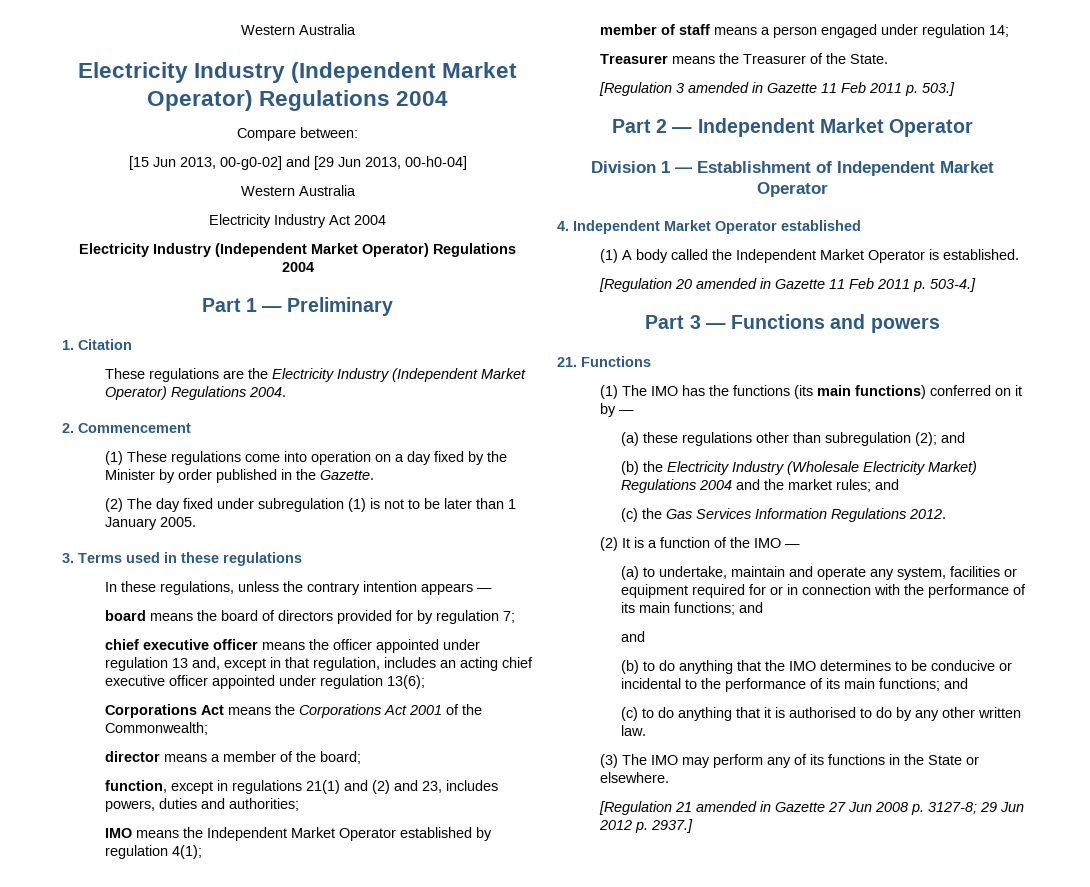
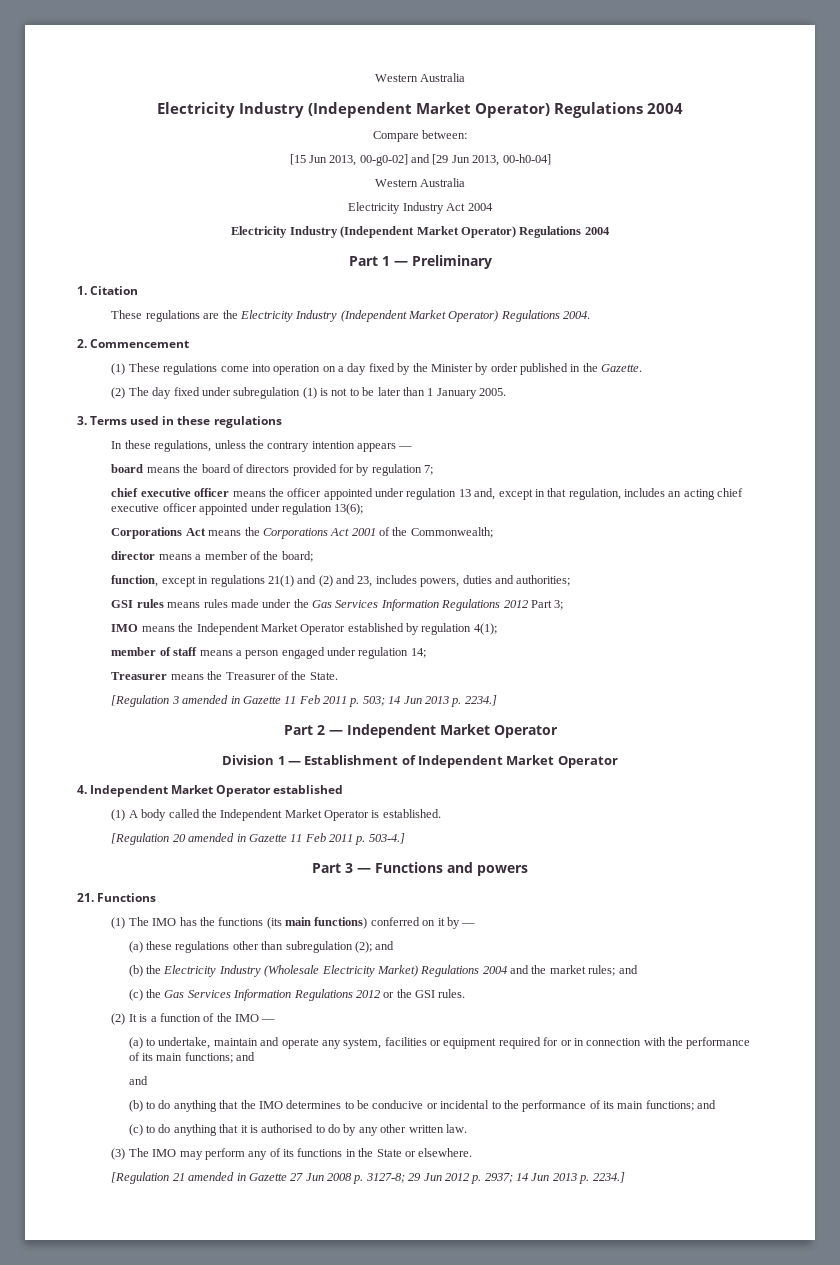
+ GSI rules means rules made under the Gas Services Information Regulations 2012 Part 3;
- [Regulation 3 amended in Gazette 11 Feb 2011 p. 503.]
+ [Regulation 3 amended in Gazette 11 Feb 2011 p. 503; 14 Jun 2013 p. 2234.]
- (c) the Gas Services Information Regulations 2012.
+ (c) the Gas Services Information Regulations 2012 or the GSI rules.
- [Regulation 21 amended in Gazette 27 Jun 2008 p. 3127-8; 29 Jun 2012 p. 2937.]
+ [Regulation 21 amended in Gazette 27 Jun 2008 p. 3127-8; 29 Jun 2012 p. 2937; 14 Jun 2013 p. 2234.]

